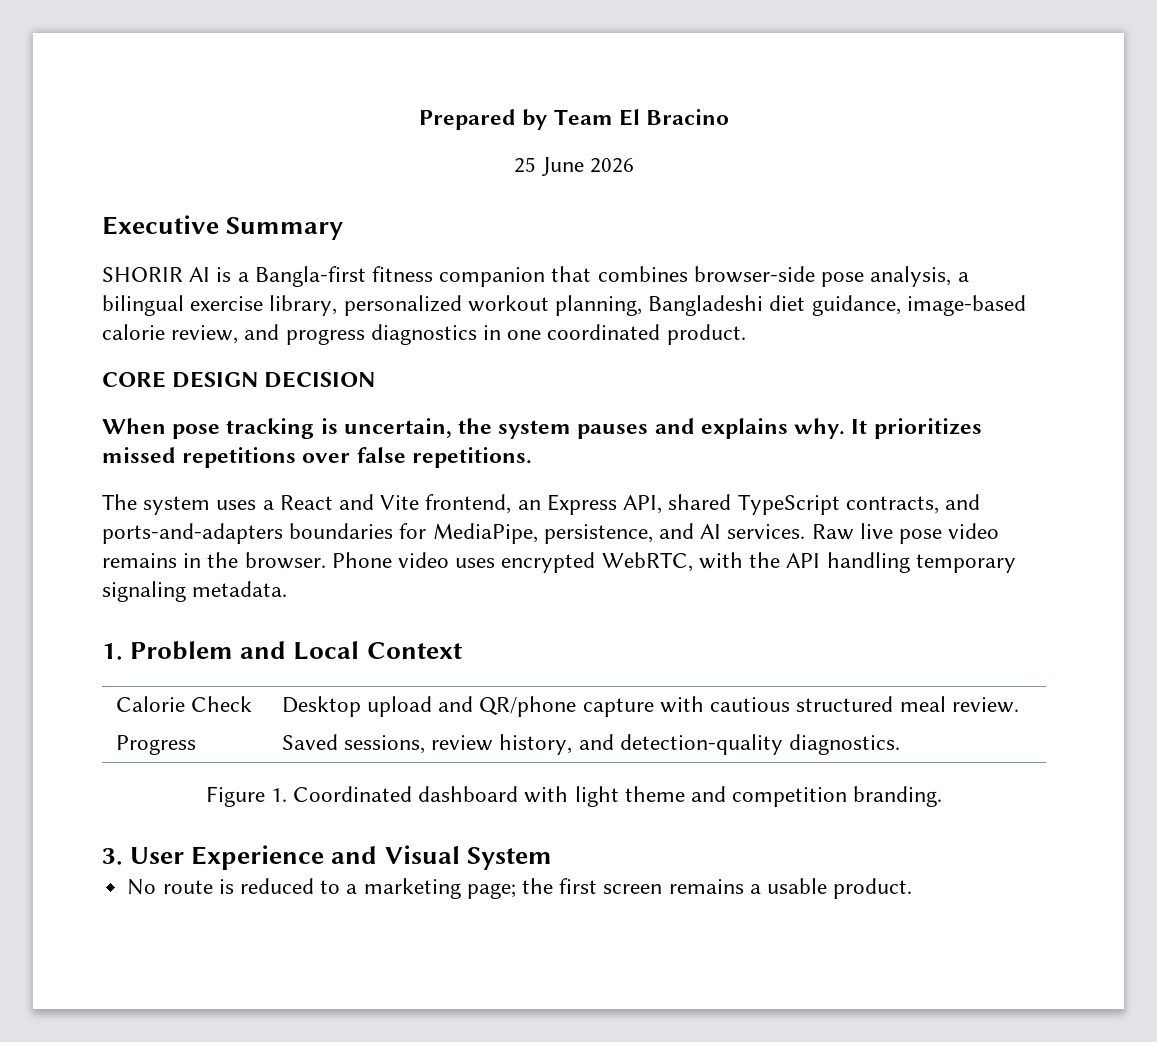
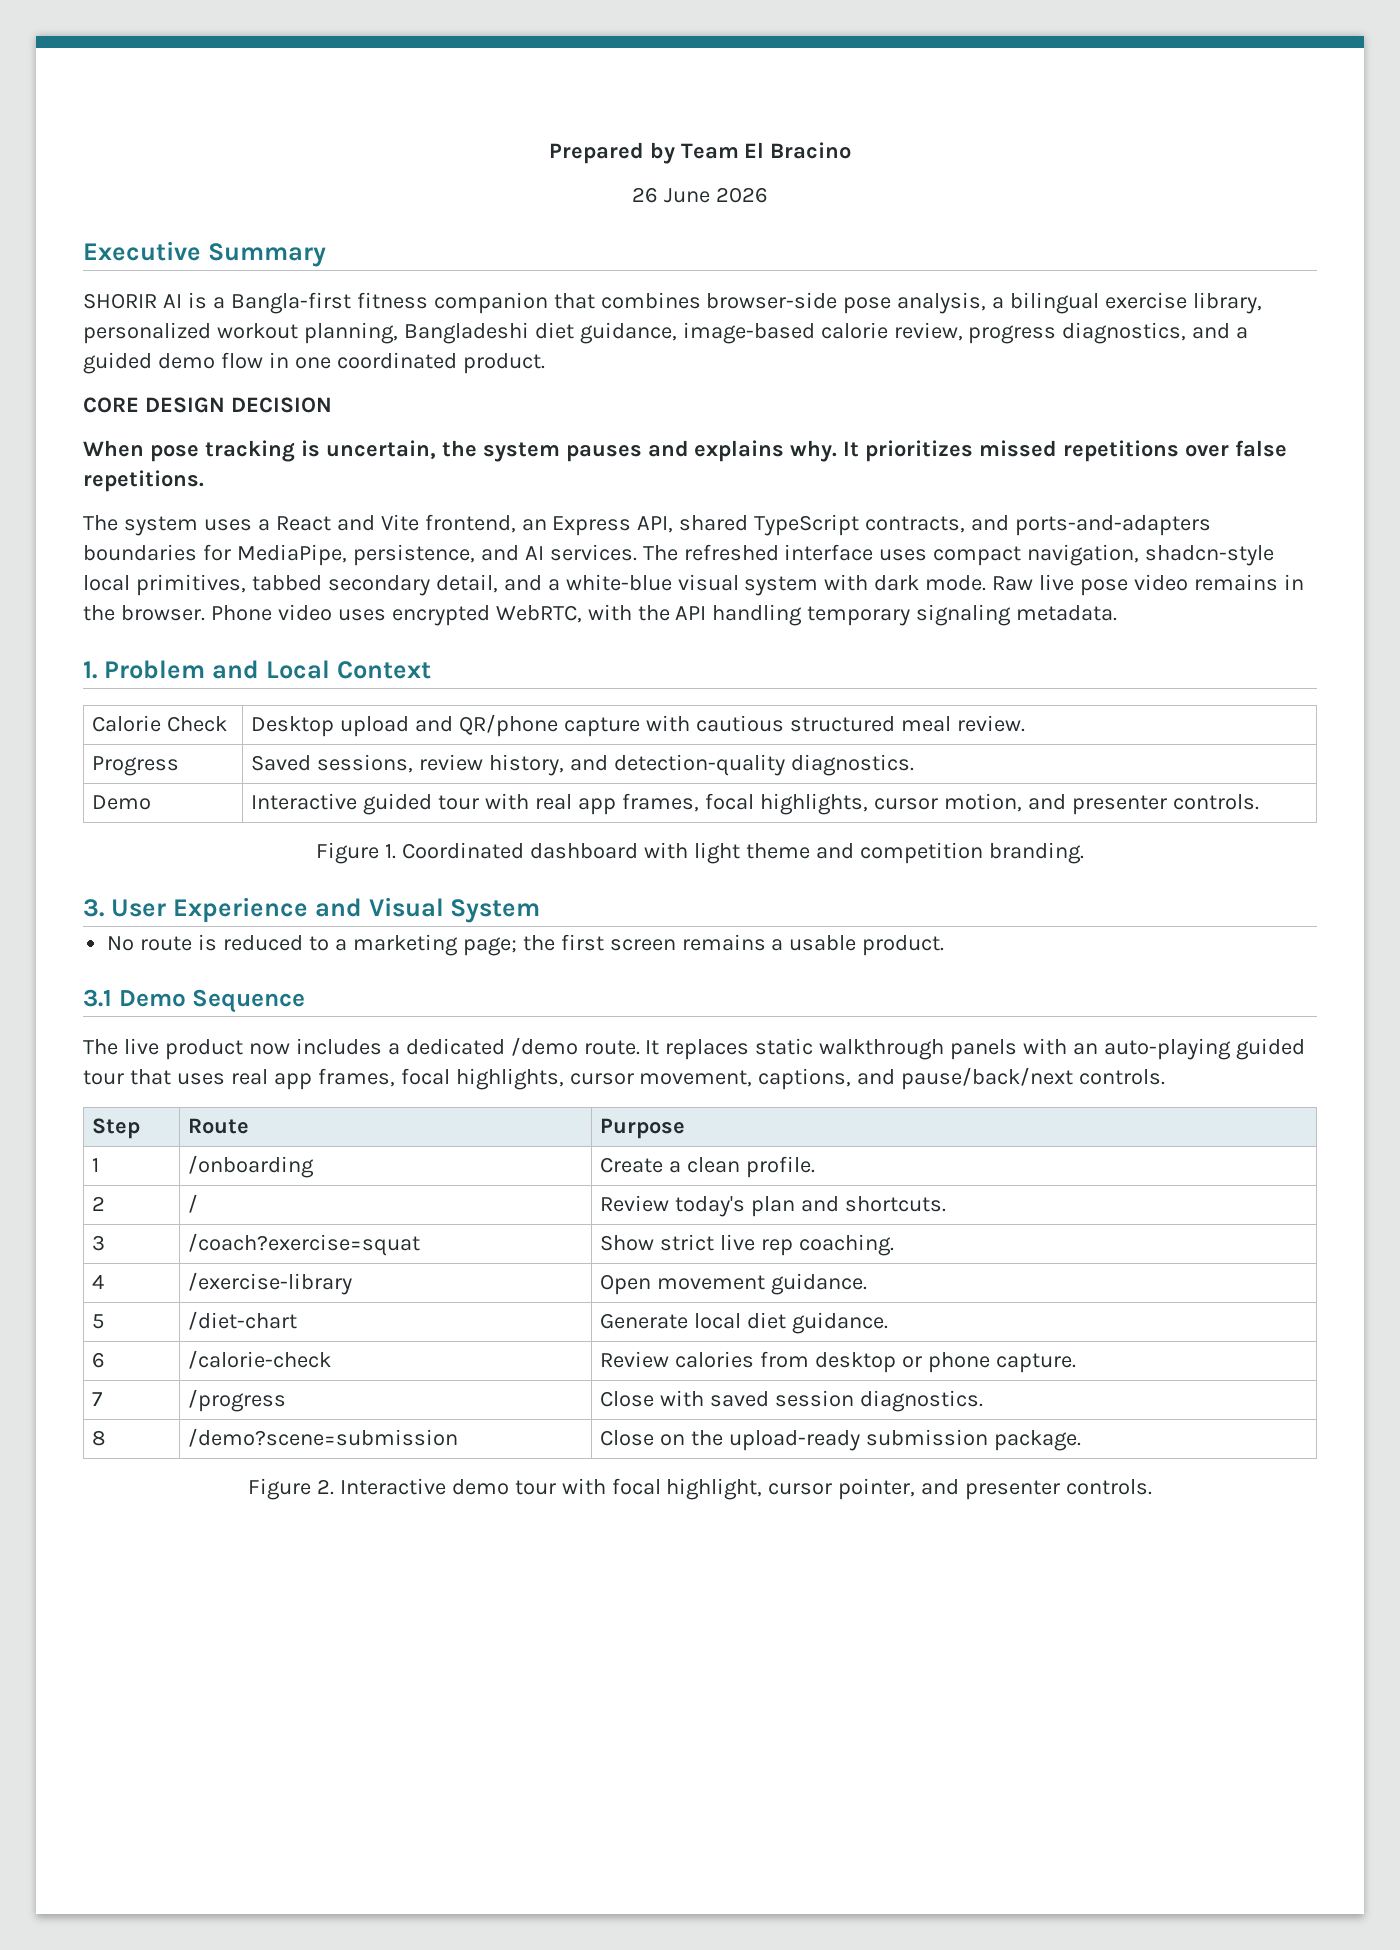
- 25 June 2026
+ 26 June 2026
- SHORIR AI is a Bangla-first fitness companion that combines browser-side pose analysis, a bilingual exercise library, personalized workout planning, Bangladeshi diet guidance, image-based calorie review, and progress diagnostics in one coordinated product.
+ SHORIR AI is a Bangla-first fitness companion that combines browser-side pose analysis, a bilingual exercise library, personalized workout planning, Bangladeshi diet guidance, image-based calorie review, progress diagnostics, and a guided demo flow in one coordinated product.
+ The refreshed interface uses compact navigation, shadcn-style local primitives, tabbed secondary detail, and a white-blue visual system with dark mode.
+ Demo | Interactive guided tour with real app frames, focal highlights, cursor motion, and presenter controls.
+ 3.1 Demo Sequence
+ The live product now includes a dedicated /demo route. It replaces static walkthrough panels with an auto-playing guided tour that uses real app frames, focal highlights, cursor movement, captions, and pause/back/next controls.
+ Step | Route | Purpose
+ 1 | /onboarding | Create a clean profile.
+ 2 | / | Review today's plan and shortcuts.
+ 3 | /coach?exercise=squat | Show strict live rep coaching.
+ 4 | /exercise-library | Open movement guidance.
+ 5 | /diet-chart | Generate local diet guidance.
+ 6 | /calorie-check | Review calories from desktop or phone capture.
+ 7 | /progress | Close with saved session diagnostics.
+ 8 | /demo?scene=submission | Close on the upload-ready submission package.
+ Figure 2. Interactive demo tour with focal highlight, cursor pointer, and presenter controls.

